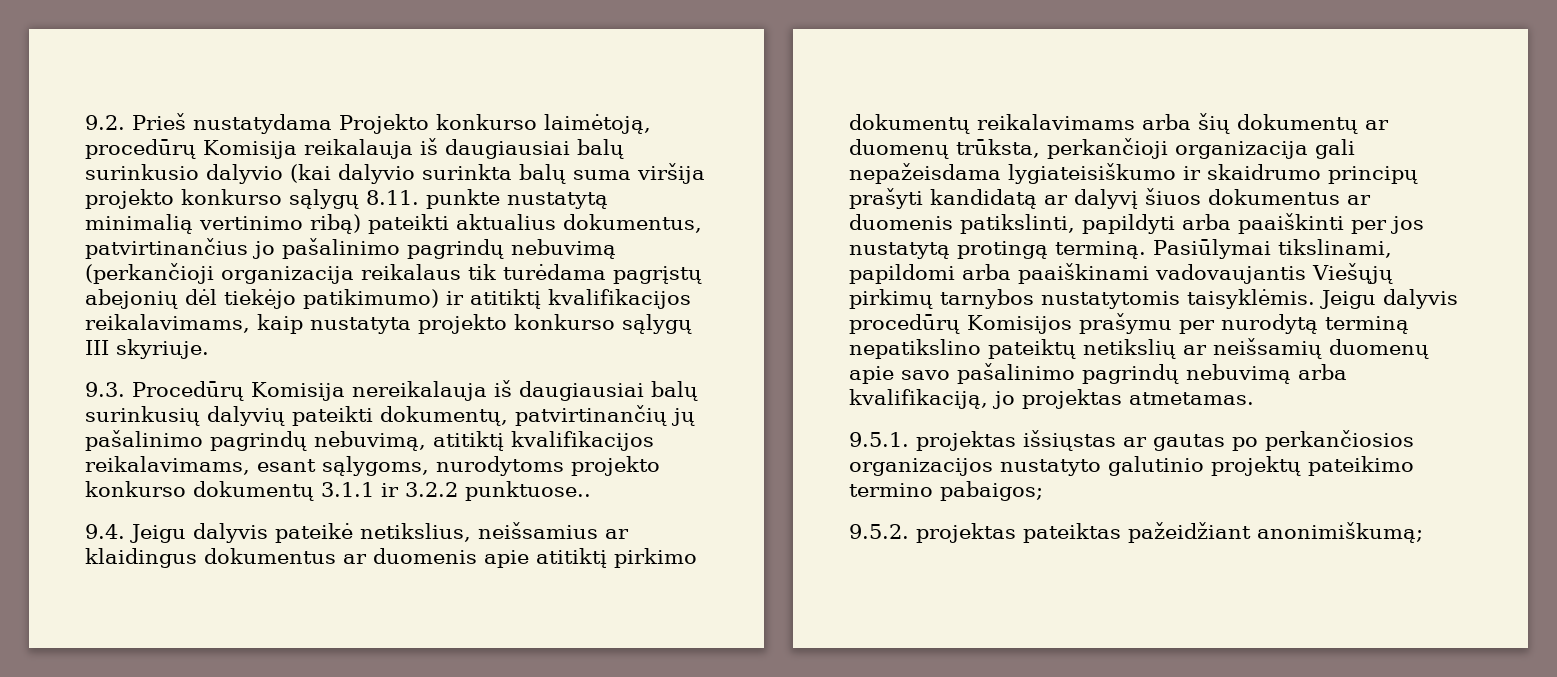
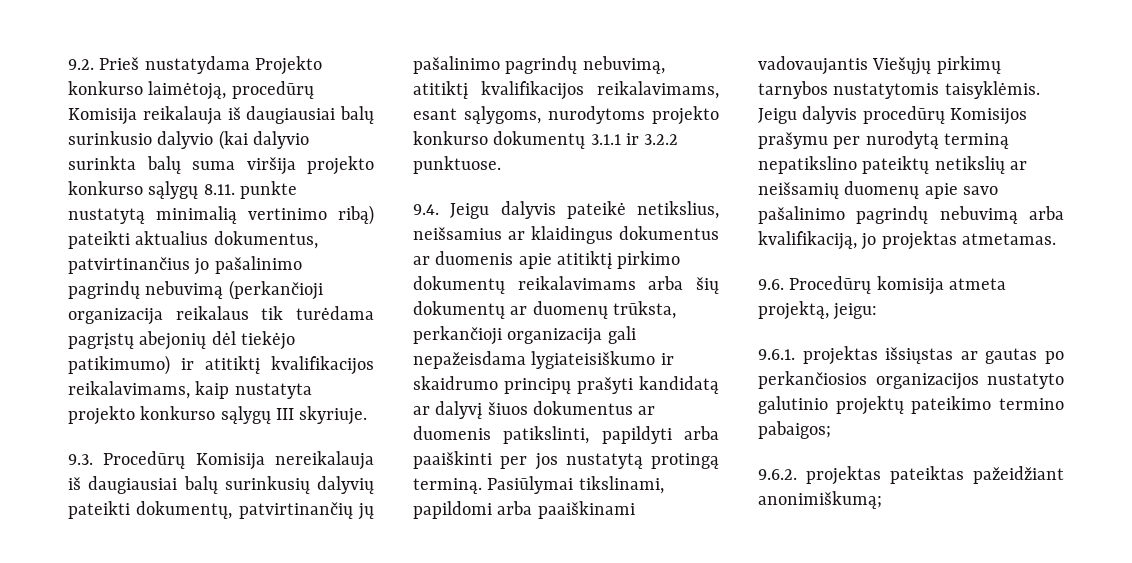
- 9.3. Procedūrų Komisija nereikalauja iš daugiausiai balų surinkusių dalyvių pateikti dokumentų, patvirtinančių jų pašalinimo pagrindų nebuvimą, atitiktį kvalifikacijos reikalavimams, esant sąlygoms, nurodytoms projekto konkurso dokumentų 3.1.1 ir 3.2.2 punktuose..
+ 9.3. Procedūrų Komisija nereikalauja iš daugiausiai balų surinkusių dalyvių pateikti dokumentų, patvirtinančių jų pašalinimo pagrindų nebuvimą, atitiktį kvalifikacijos reikalavimams, esant sąlygoms, nurodytoms projekto konkurso dokumentų 3.1.1 ir 3.2.2 punktuose.
- 9.5.1. projektas išsiųstas ar gautas po perkančiosios organizacijos nustatyto galutinio projektų pateikimo termino pabaigos;
+ 9.6. Procedūrų komisija atmeta projektą, jeigu:
+ 9.6.1. projektas išsiųstas ar gautas po perkančiosios organizacijos nustatyto galutinio projektų pateikimo termino pabaigos;
- 9.5.2. projektas pateiktas pažeidžiant anonimiškumą;
+ 9.6.2. projektas pateiktas pažeidžiant anonimiškumą;

